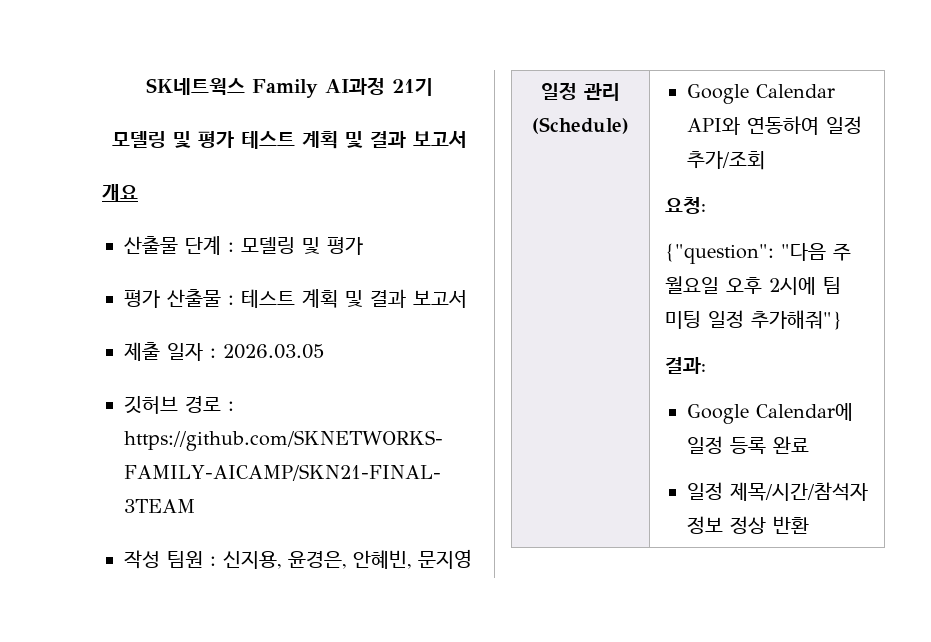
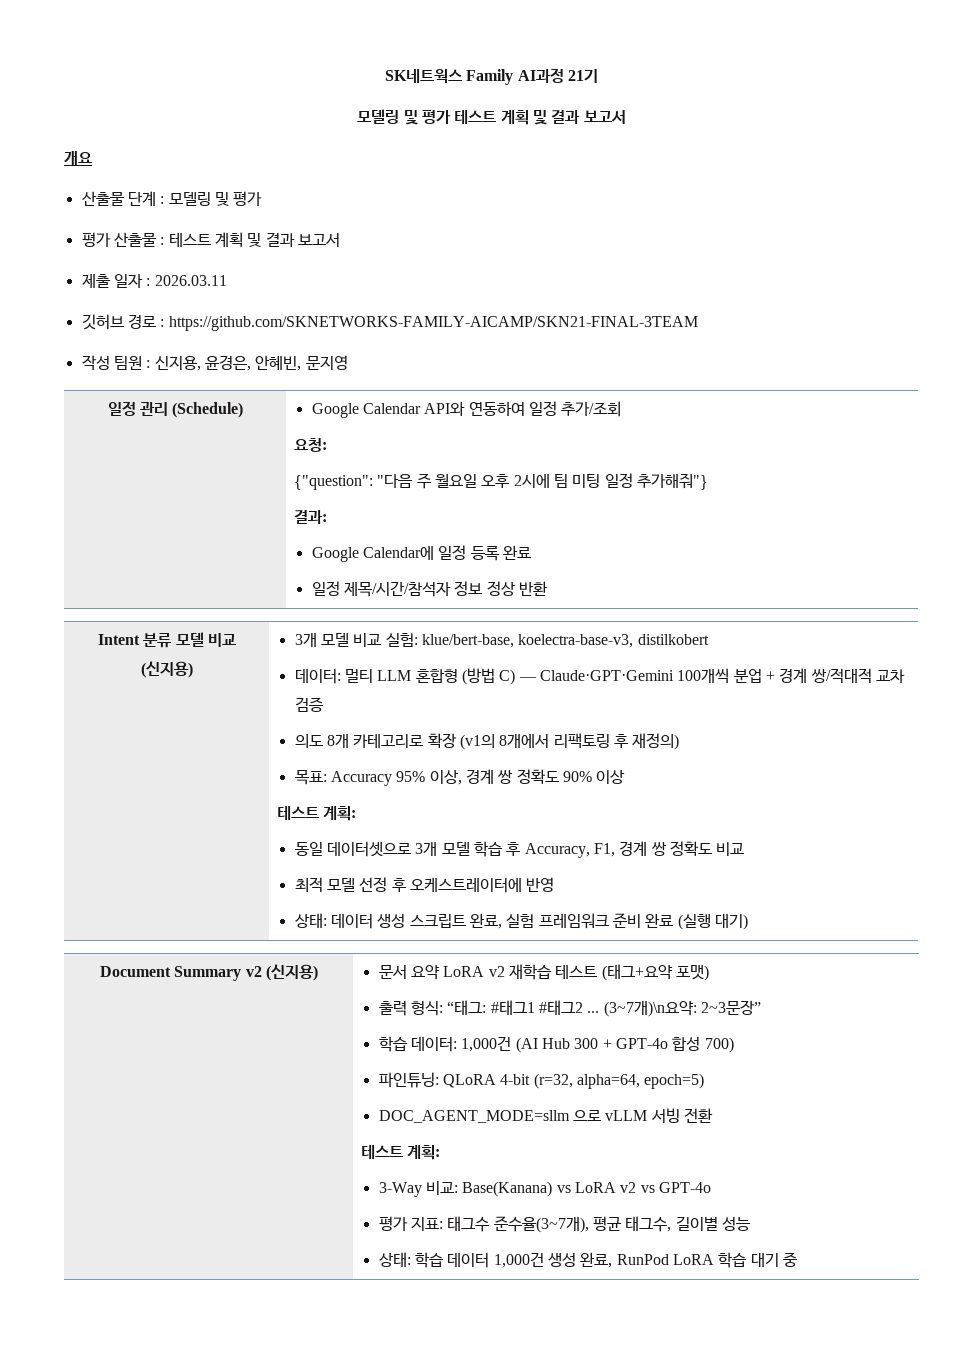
- 제출 일자 : 2026.03.05
+ 제출 일자 : 2026.03.11
+ Intent 분류 모델 비교 (신지용) | 3개 모델 비교 실험: klue/bert-base, koelectra-base-v3, distilkobert
+ 데이터: 멀티 LLM 혼합형 (방법 C) — Claude·GPT·Gemini 100개씩 분업 + 경계 쌍/적대적 교차 검증
+ 의도 8개 카테고리로 확장 (v1의 8개에서 리팩토링 후 재정의)
+ 목표: Accuracy 95% 이상, 경계 쌍 정확도 90% 이상
+ 테스트 계획:
+ 동일 데이터셋으로 3개 모델 학습 후 Accuracy, F1, 경계 쌍 정확도 비교
+ 최적 모델 선정 후 오케스트레이터에 반영
+ 상태: 데이터 생성 스크립트 완료, 실험 프레임워크 준비 완료 (실행 대기)
+ Document Summary v2 (신지용) | 문서 요약 LoRA v2 재학습 테스트 (태그+요약 포맷)
+ 출력 형식: “태그: #태그1 #태그2 ... (3~7개)\n요약: 2~3문장”
+ 학습 데이터: 1,000건 (AI Hub 300 + GPT-4o 합성 700)
+ 파인튜닝: QLoRA 4-bit (r=32, alpha=64, epoch=5)
+ DOC_AGENT_MODE=sllm 으로 vLLM 서빙 전환
+ 테스트 계획:
+ 3-Way 비교: Base(Kanana) vs LoRA v2 vs GPT-4o
+ 평가 지표: 태그수 준수율(3~7개), 평균 태그수, 길이별 성능
+ 상태: 학습 데이터 1,000건 생성 완료, RunPod LoRA 학습 대기 중

